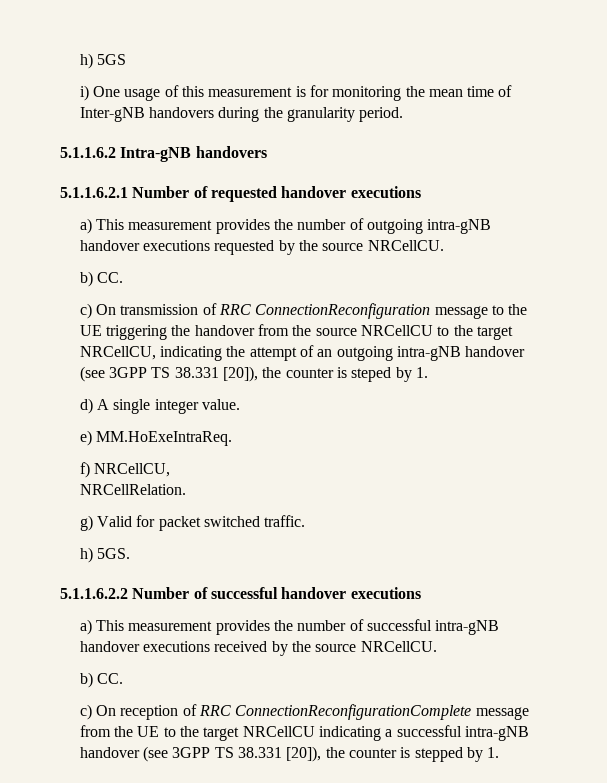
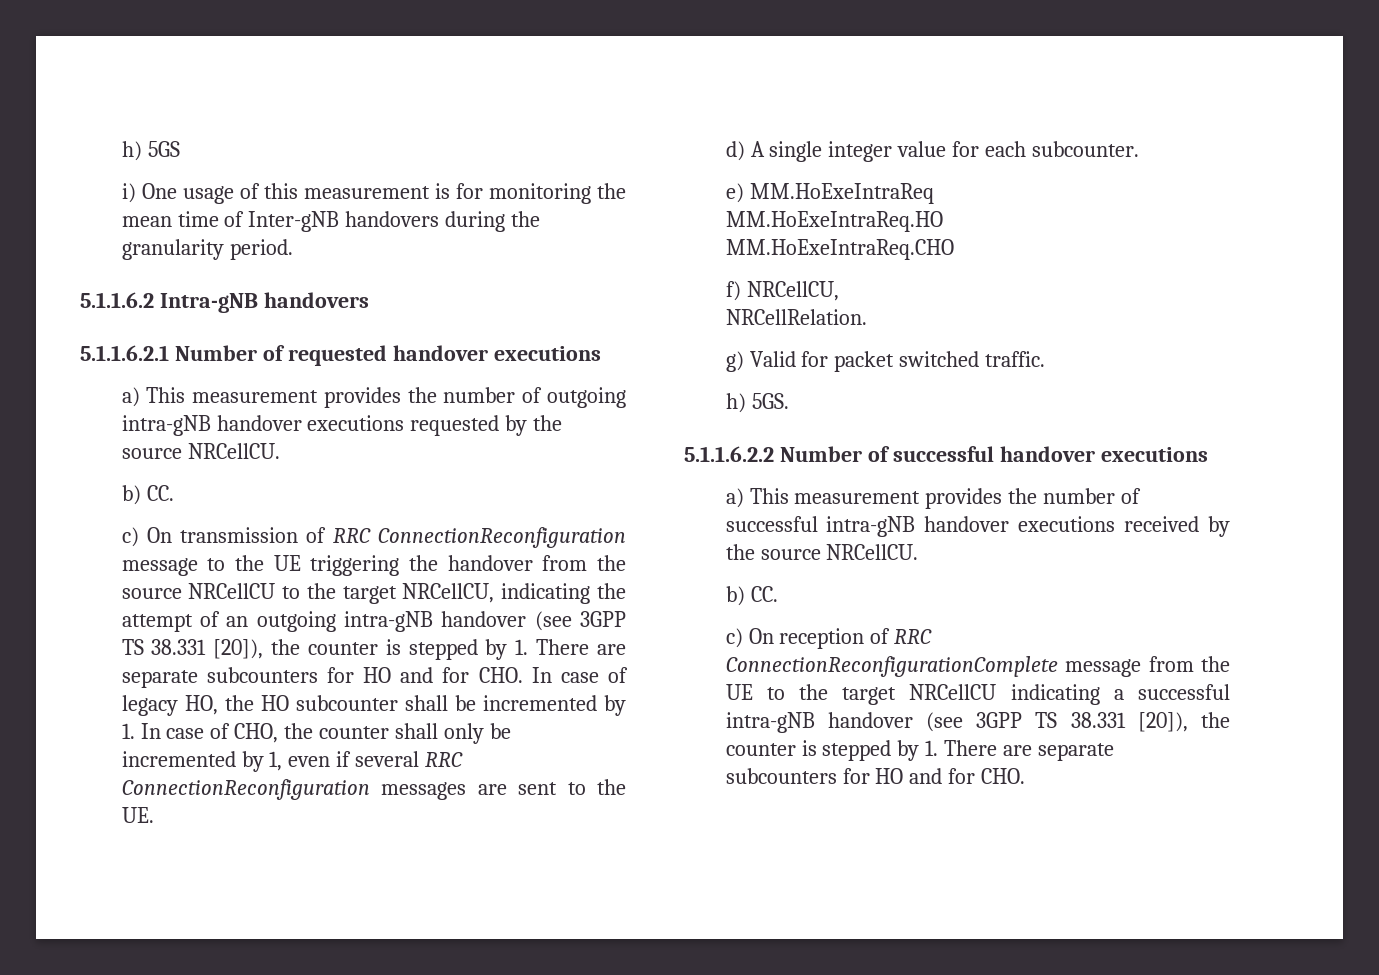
- c) On transmission of RRC ConnectionReconfiguration message to the UE triggering the handover from the source NRCellCU to the target NRCellCU, indicating the attempt of an outgoing intra-gNB handover (see 3GPP TS 38.331 [20]), the counter is steped by 1.
- d) A single integer value.
- e) MM.HoExeIntraReq.
+ c) On transmission of RRC ConnectionReconfiguration message to the UE triggering the handover from the source NRCellCU to the target NRCellCU, indicating the attempt of an outgoing intra-gNB handover (see 3GPP TS 38.331 [20]), the counter is stepped by 1. There are separate subcounters for HO and for CHO. In case of legacy HO, the HO subcounter shall be incremented by 1. In case of CHO, the counter shall only be incremented by 1, even if several RRC ConnectionReconfiguration messages are sent to the UE.
+ d) A single integer value for each subcounter.
+ e) MM.HoExeIntraReq
+ MM.HoExeIntraReq.HO
+ MM.HoExeIntraReq.CHO
- c) On reception of RRC ConnectionReconfigurationComplete message from the UE to the target NRCellCU indicating a successful intra-gNB handover (see 3GPP TS 38.331 [20]), the counter is stepped by 1.
+ c) On reception of RRC ConnectionReconfigurationComplete message from the UE to the target NRCellCU indicating a successful intra-gNB handover (see 3GPP TS 38.331 [20]), the counter is stepped by 1. There are separate subcounters for HO and for CHO.

